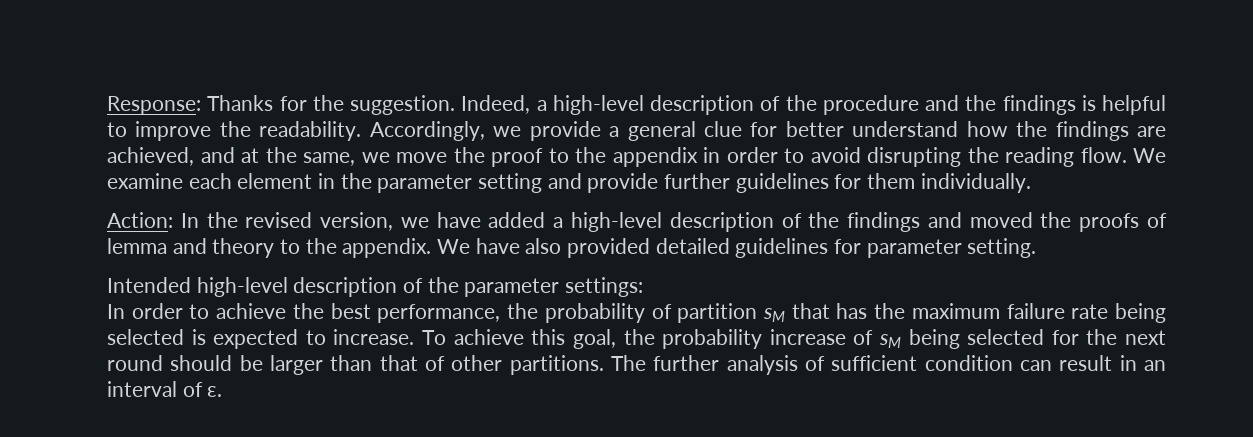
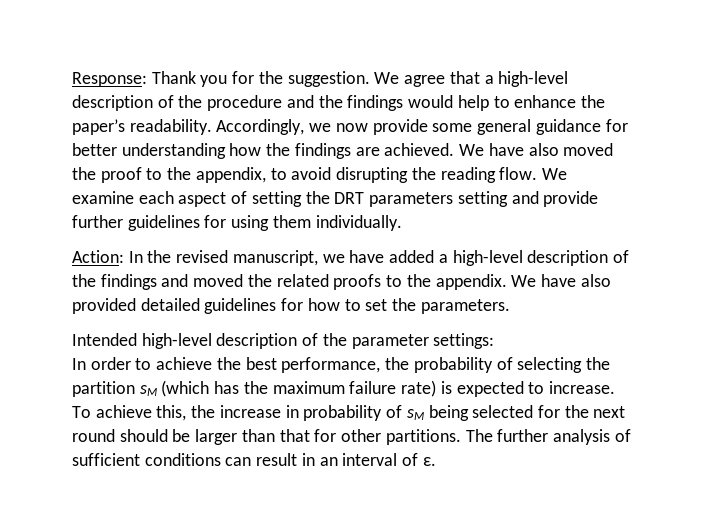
- Response: Thanks for the suggestion.
+ Response: Thank you for the suggestion.
- Indeed, a high-level description of the procedure and the findings is helpful to improve the readability. Accordingly, we provide a general clue for better understand how the findings are achieved, and at the same, we move the proof to the appendix in order to avoid disrupting the reading flow.
+ We agree that a high-level description of the procedure and the findings would help to enhance the paper’s readability. Accordingly, we now provide some general guidance for better understanding how the findings are achieved. We have also moved the proof to the appendix, to avoid disrupting the reading flow.
- We examine each element in the parameter setting and provide further guidelines for them individually.
+ We examine each aspect of setting the DRT parameters setting and provide further guidelines for using them individually.
- Action: In the revised version, we have added a high-level description of the findings and moved the proofs of lemma and theory to the appendix.
+ Action: In the revised manuscript, we have added a high-level description of the findings and moved the related proofs to the appendix.
- We have also provided detailed guidelines for parameter setting.
+ We have also provided detailed guidelines for how to set the parameters.
- In order to achieve the best performance, the probability of partition sM that has the maximum failure rate being selected is expected to increase.
+ In order to achieve the best performance, the probability of selecting the partition sM (which has the maximum failure rate) is expected to increase.
- To achieve this goal, the probability increase of sM being selected for the next round should be larger than that of other partitions.
+ To achieve this, the increase in probability of sM being selected for the next round should be larger than that for other partitions.
- The further analysis of sufficient condition can result in an interval of ε.
+ The further analysis of sufficient conditions can result in an interval of ε.

